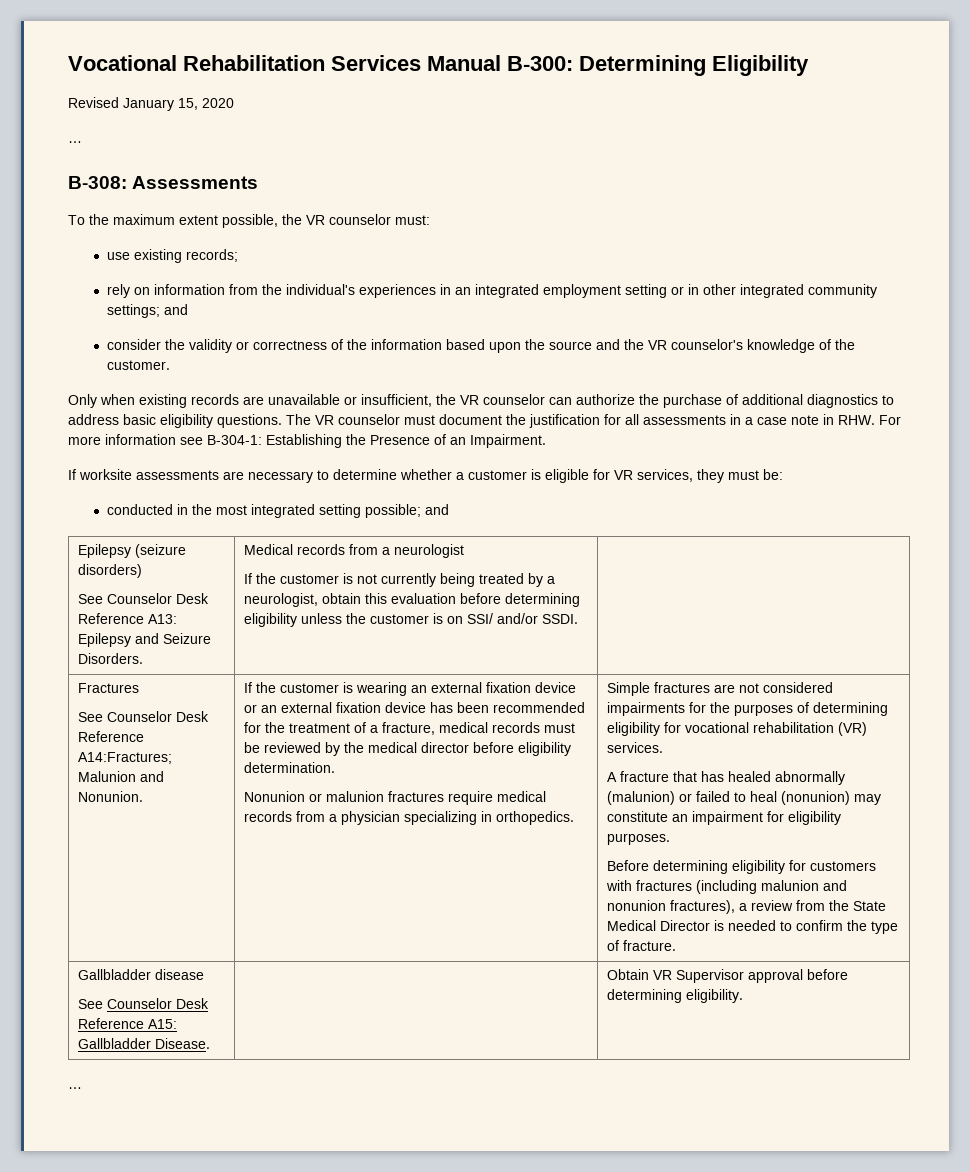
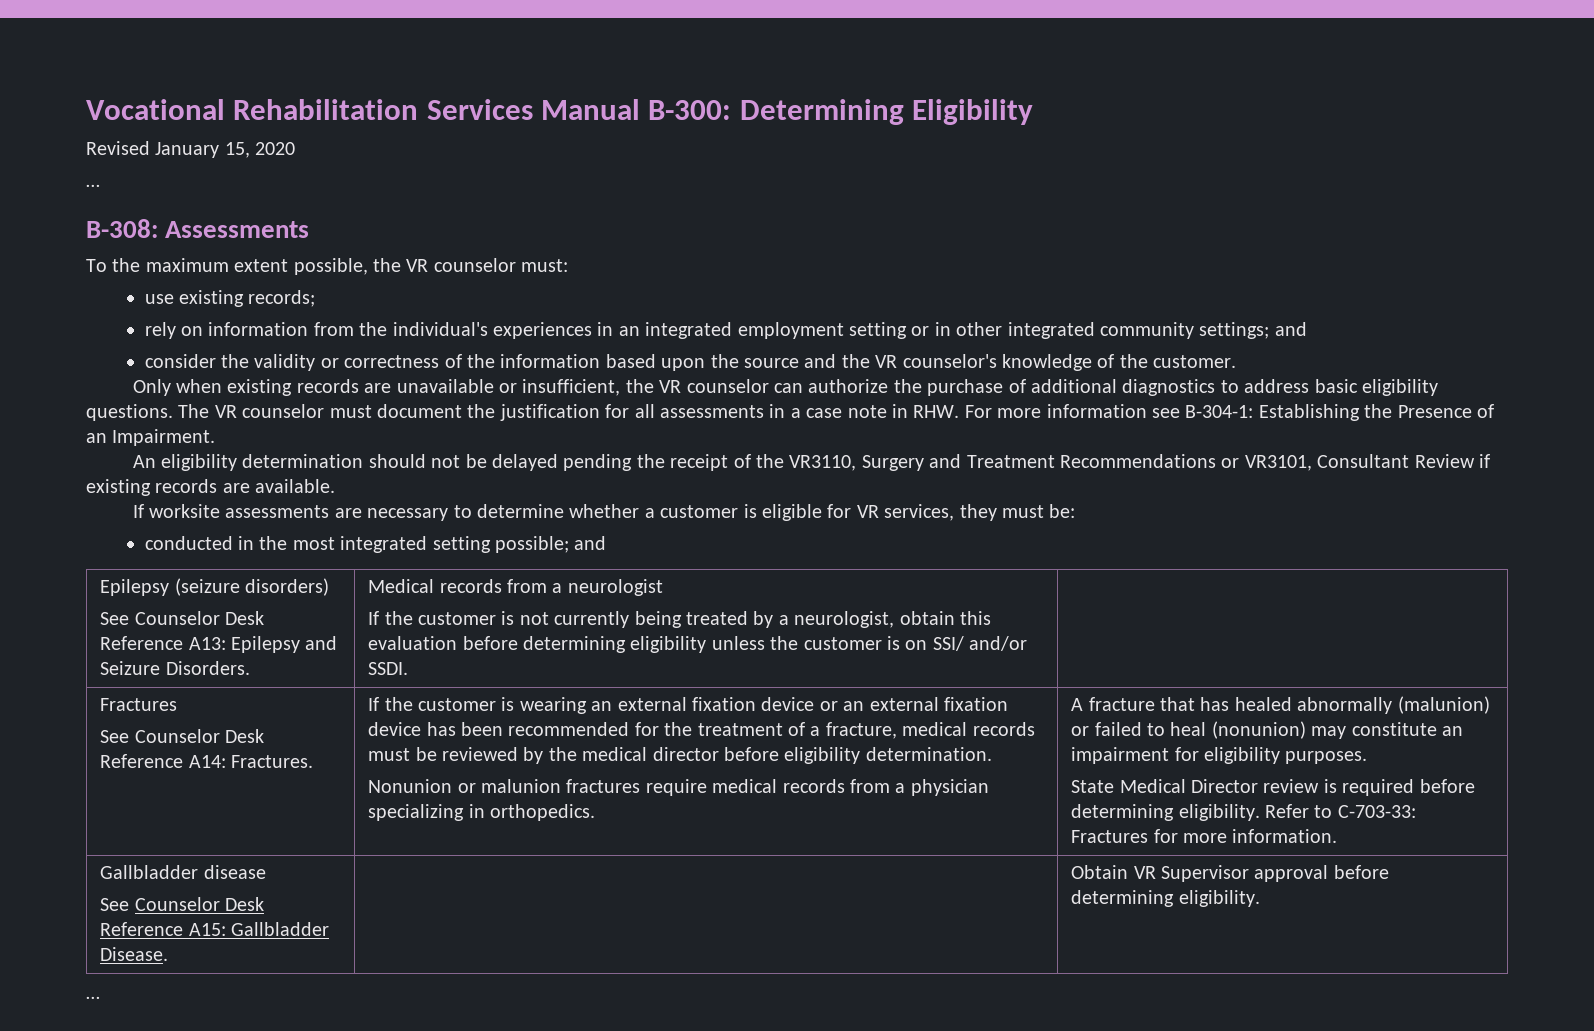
+ An eligibility determination should not be delayed pending the receipt of the VR3110, Surgery and Treatment Recommendations or VR3101, Consultant Review if existing records are available.
- See Counselor Desk Reference A14:Fractures; Malunion and Nonunion.
+ See Counselor Desk Reference A14: Fractures.
- Simple fractures are not considered impairments for the purposes of determining eligibility for vocational rehabilitation (VR) services.
- Before determining eligibility for customers with fractures (including malunion and nonunion fractures), a review from the State Medical Director is needed to confirm the type of fracture.
+ State Medical Director review is required before determining eligibility. Refer to C-703-33: Fractures for more information.

